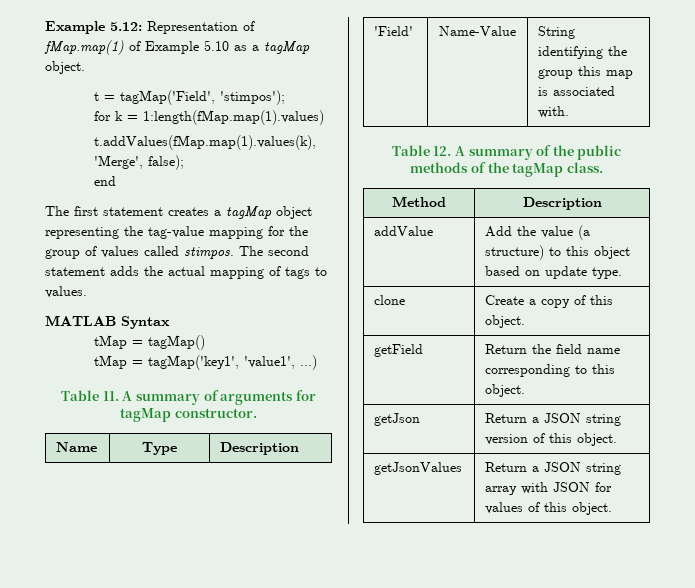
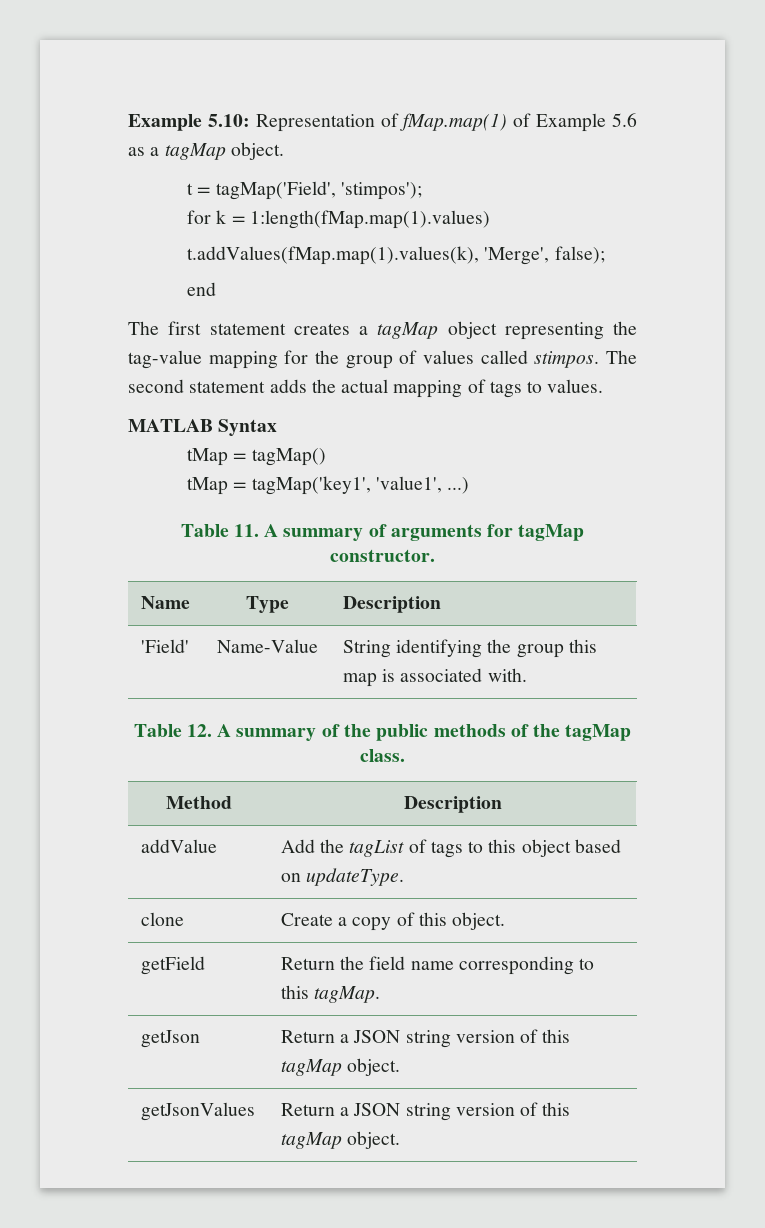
- Example 5.12: Representation of fMap.map(1) of Example 5.10 as a tagMap object.
+ Example 5.10: Representation of fMap.map(1) of Example 5.6 as a tagMap object.
- addValue | Add the value (a structure) to this object based on update type.
+ addValue | Add the tagList of tags to this object based on updateType.
- getField | Return the field name corresponding to this object.
+ getField | Return the field name corresponding to this tagMap.
- getJson | Return a JSON string version of this object.
+ getJson | Return a JSON string version of this tagMap object.
- getJsonValues | Return a JSON string array with JSON for values of this object.
+ getJsonValues | Return a JSON string version of this tagMap object.

